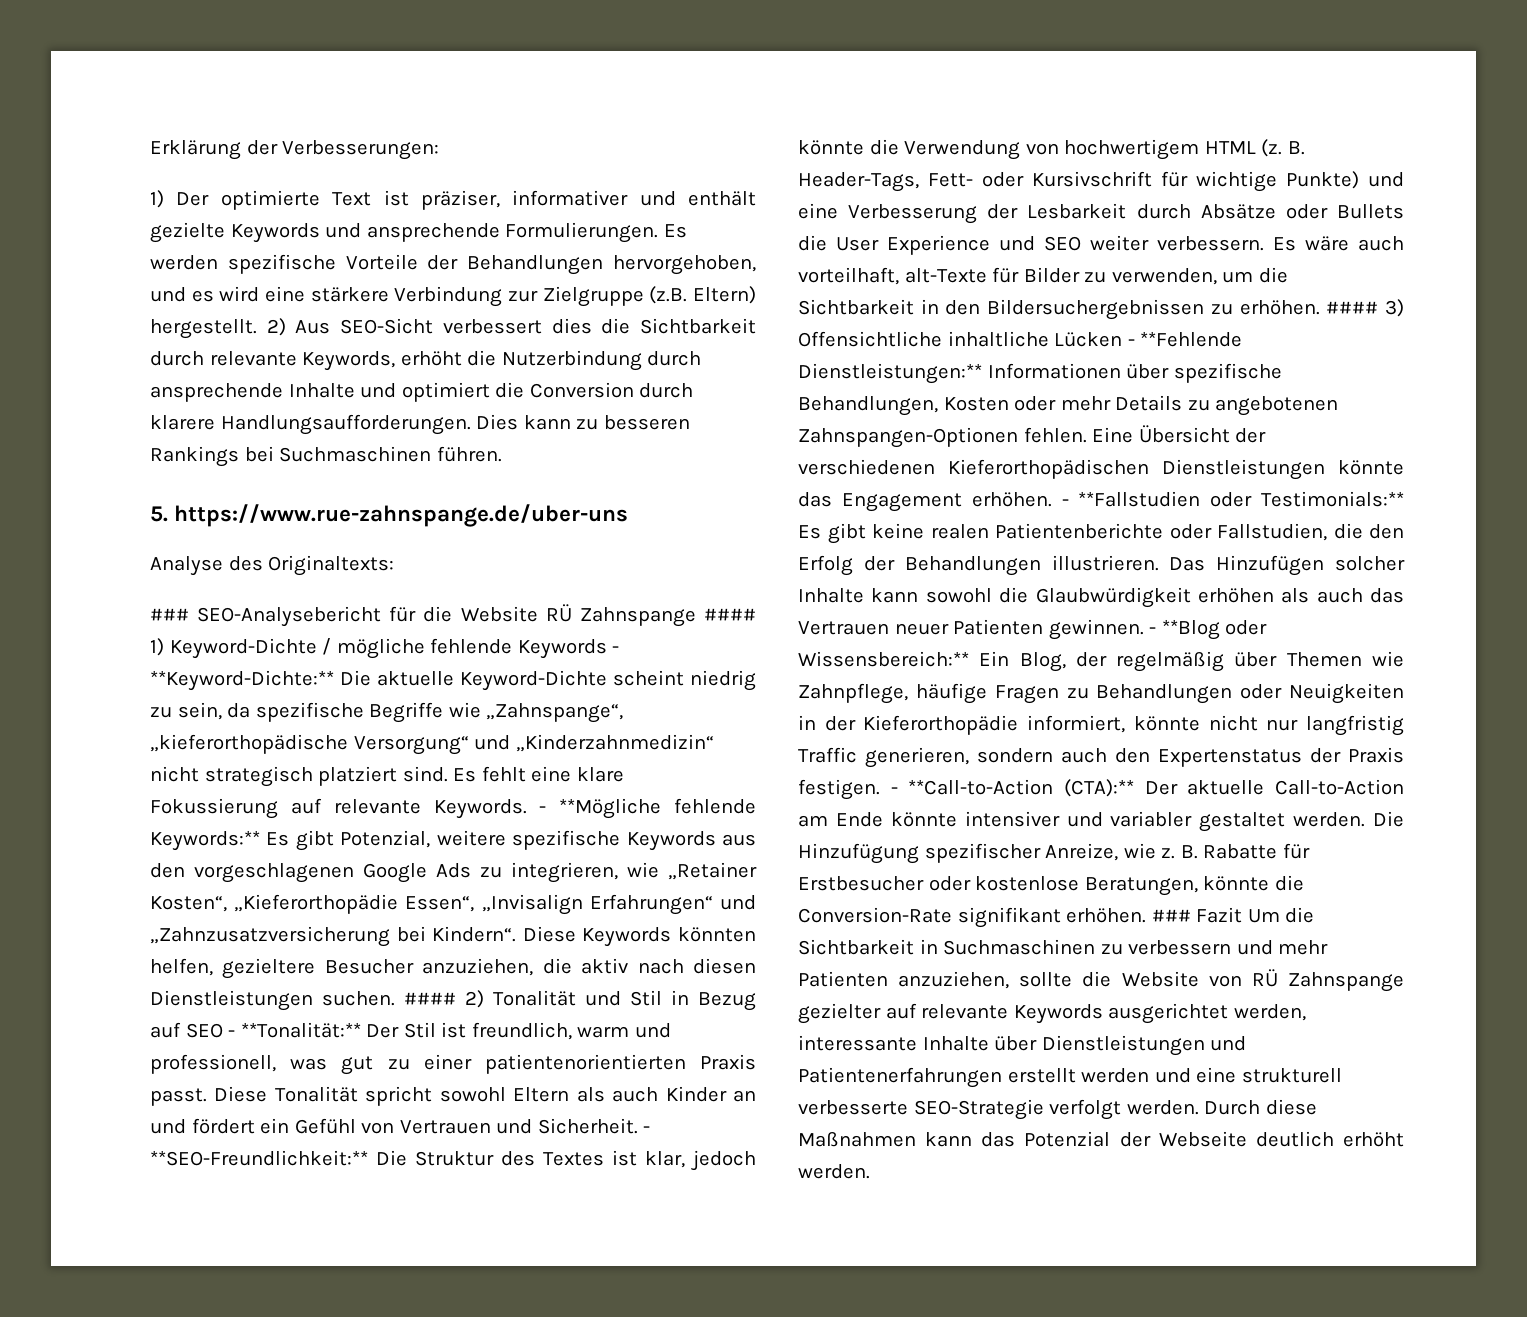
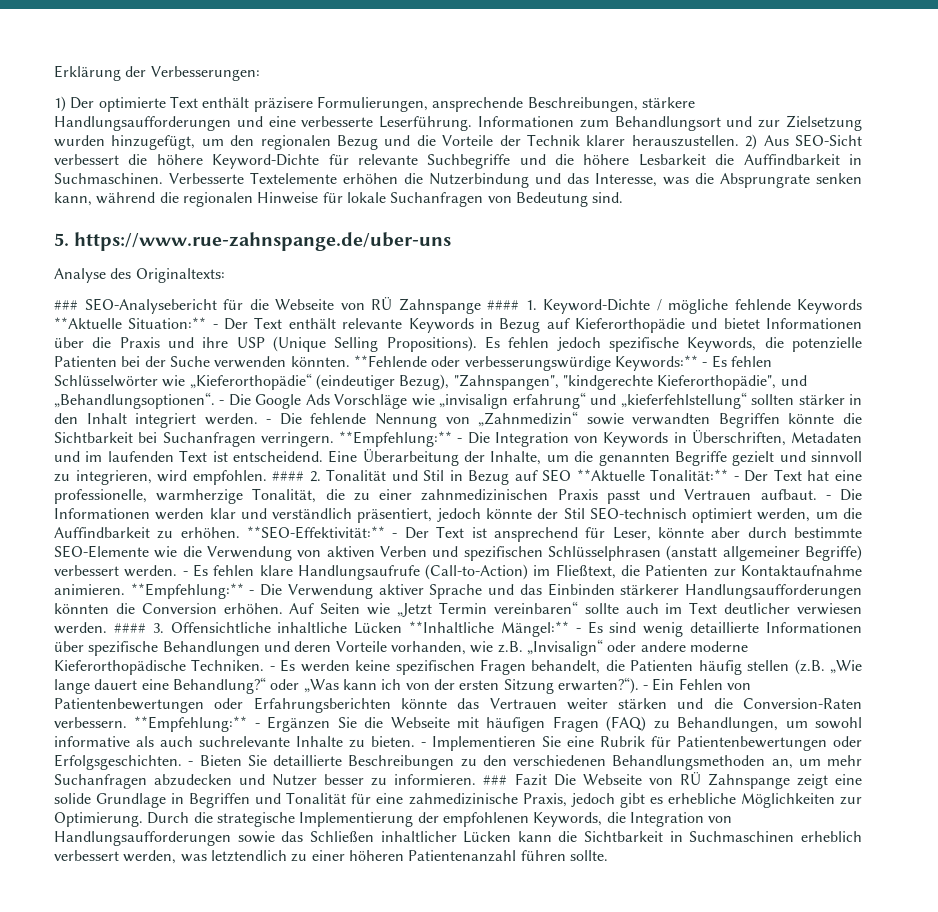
- 1) Der optimierte Text ist präziser, informativer und enthält gezielte Keywords und ansprechende Formulierungen. Es werden spezifische Vorteile der Behandlungen hervorgehoben, und es wird eine stärkere Verbindung zur Zielgruppe (z.B. Eltern) hergestellt. 2) Aus SEO-Sicht verbessert dies die Sichtbarkeit durch relevante Keywords, erhöht die Nutzerbindung durch ansprechende Inhalte und optimiert die Conversion durch klarere Handlungsaufforderungen. Dies kann zu besseren Rankings bei Suchmaschinen führen.
+ 1) Der optimierte Text enthält präzisere Formulierungen, ansprechende Beschreibungen, stärkere Handlungsaufforderungen und eine verbesserte Leserführung. Informationen zum Behandlungsort und zur Zielsetzung wurden hinzugefügt, um den regionalen Bezug und die Vorteile der Technik klarer herauszustellen. 2) Aus SEO-Sicht verbessert die höhere Keyword-Dichte für relevante Suchbegriffe und die höhere Lesbarkeit die Auffindbarkeit in Suchmaschinen. Verbesserte Textelemente erhöhen die Nutzerbindung und das Interesse, was die Absprungrate senken kann, während die regionalen Hinweise für lokale Suchanfragen von Bedeutung sind.
- ### SEO-Analysebericht für die Website RÜ Zahnspange #### 1) Keyword-Dichte / mögliche fehlende Keywords - **Keyword-Dichte:** Die aktuelle Keyword-Dichte scheint niedrig zu sein, da spezifische Begriffe wie „Zahnspange“, „kieferorthopädische Versorgung“ und „Kinderzahnmedizin“ nicht strategisch platziert sind. Es fehlt eine klare Fokussierung auf relevante Keywords. - **Mögliche fehlende Keywords:** Es gibt Potenzial, weitere spezifische Keywords aus den vorgeschlagenen Google Ads zu integrieren, wie „Retainer Kosten“, „Kieferorthopädie Essen“, „Invisalign Erfahrungen“ und „Zahnzusatzversicherung bei Kindern“. Diese Keywords könnten helfen, gezieltere Besucher anzuziehen, die aktiv nach diesen Dienstleistungen suchen. #### 2) Tonalität und Stil in Bezug auf SEO - **Tonalität:** Der Stil ist freundlich, warm und professionell, was gut zu einer patientenorientierten Praxis passt. Diese Tonalität spricht sowohl Eltern als auch Kinder an und fördert ein Gefühl von Vertrauen und Sicherheit. - **SEO-Freundlichkeit:** Die Struktur des Textes ist klar, jedoch könnte die Verwendung von hochwertigem HTML (z. B. Header-Tags, Fett- oder Kursivschrift für wichtige Punkte) und eine Verbesserung der Lesbarkeit durch Absätze oder Bullets die User Experience und SEO weiter verbessern. Es wäre auch vorteilhaft, alt-Texte für Bilder zu verwenden, um die Sichtbarkeit in den Bildersuchergebnissen zu erhöhen. #### 3) Offensichtliche inhaltliche Lücken - **Fehlende Dienstleistungen:** Informationen über spezifische Behandlungen, Kosten oder mehr Details zu angebotenen Zahnspangen-Optionen fehlen. Eine Übersicht der verschiedenen Kieferorthopädischen Dienstleistungen könnte das Engagement erhöhen. - **Fallstudien oder Testimonials:** Es gibt keine realen Patientenberichte oder Fallstudien, die den Erfolg der Behandlungen illustrieren. Das Hinzufügen solcher Inhalte kann sowohl die Glaubwürdigkeit erhöhen als auch das Vertrauen neuer Patienten gewinnen. - **Blog oder Wissensbereich:** Ein Blog, der regelmäßig über Themen wie Zahnpflege, häufige Fragen zu Behandlungen oder Neuigkeiten in der Kieferorthopädie informiert, könnte nicht nur langfristig Traffic generieren, sondern auch den Expertenstatus der Praxis festigen. - **Call-to-Action (CTA):** Der aktuelle Call-to-Action am Ende könnte intensiver und variabler gestaltet werden. Die Hinzufügung spezifischer Anreize, wie z. B. Rabatte für Erstbesucher oder kostenlose Beratungen, könnte die Conversion-Rate signifikant erhöhen. ### Fazit Um die Sichtbarkeit in Suchmaschinen zu verbessern und mehr Patienten anzuziehen, sollte die Website von RÜ Zahnspange gezielter auf relevante Keywords ausgerichtet werden, interessante Inhalte über Dienstleistungen und Patientenerfahrungen erstellt werden und eine strukturell verbesserte SEO-Strategie verfolgt werden. Durch diese Maßnahmen kann das Potenzial der Webseite deutlich erhöht werden.
+ ### SEO-Analysebericht für die Webseite von RÜ Zahnspange #### 1. Keyword-Dichte / mögliche fehlende Keywords **Aktuelle Situation:** - Der Text enthält relevante Keywords in Bezug auf Kieferorthopädie und bietet Informationen über die Praxis und ihre USP (Unique Selling Propositions). Es fehlen jedoch spezifische Keywords, die potenzielle Patienten bei der Suche verwenden könnten. **Fehlende oder verbesserungswürdige Keywords:** - Es fehlen Schlüsselwörter wie „Kieferorthopädie“ (eindeutiger Bezug), "Zahnspangen", "kindgerechte Kieferorthopädie", und „Behandlungsoptionen“. - Die Google Ads Vorschläge wie „invisalign erfahrung“ und „kieferfehlstellung“ sollten stärker in den Inhalt integriert werden. - Die fehlende Nennung von „Zahnmedizin“ sowie verwandten Begriffen könnte die Sichtbarkeit bei Suchanfragen verringern. **Empfehlung:** - Die Integration von Keywords in Überschriften, Metadaten und im laufenden Text ist entscheidend. Eine Überarbeitung der Inhalte, um die genannten Begriffe gezielt und sinnvoll zu integrieren, wird empfohlen. #### 2. Tonalität und Stil in Bezug auf SEO **Aktuelle Tonalität:** - Der Text hat eine professionelle, warmherzige Tonalität, die zu einer zahnmedizinischen Praxis passt und Vertrauen aufbaut. - Die Informationen werden klar und verständlich präsentiert, jedoch könnte der Stil SEO-technisch optimiert werden, um die Auffindbarkeit zu erhöhen. **SEO-Effektivität:** - Der Text ist ansprechend für Leser, könnte aber durch bestimmte SEO-Elemente wie die Verwendung von aktiven Verben und spezifischen Schlüsselphrasen (anstatt allgemeiner Begriffe) verbessert werden. - Es fehlen klare Handlungsaufrufe (Call-to-Action) im Fließtext, die Patienten zur Kontaktaufnahme animieren. **Empfehlung:** - Die Verwendung aktiver Sprache und das Einbinden stärkerer Handlungsaufforderungen könnten die Conversion erhöhen. Auf Seiten wie „Jetzt Termin vereinbaren“ sollte auch im Text deutlicher verwiesen werden. #### 3. Offensichtliche inhaltliche Lücken **Inhaltliche Mängel:** - Es sind wenig detaillierte Informationen über spezifische Behandlungen und deren Vorteile vorhanden, wie z.B. „Invisalign“ oder andere moderne Kieferorthopädische Techniken. - Es werden keine spezifischen Fragen behandelt, die Patienten häufig stellen (z.B. „Wie lange dauert eine Behandlung?“ oder „Was kann ich von der ersten Sitzung erwarten?“). - Ein Fehlen von Patientenbewertungen oder Erfahrungsberichten könnte das Vertrauen weiter stärken und die Conversion-Raten verbessern. **Empfehlung:** - Ergänzen Sie die Webseite mit häufigen Fragen (FAQ) zu Behandlungen, um sowohl informative als auch suchrelevante Inhalte zu bieten. - Implementieren Sie eine Rubrik für Patientenbewertungen oder Erfolgsgeschichten. - Bieten Sie detaillierte Beschreibungen zu den verschiedenen Behandlungsmethoden an, um mehr Suchanfragen abzudecken und Nutzer besser zu informieren. ### Fazit Die Webseite von RÜ Zahnspange zeigt eine solide Grundlage in Begriffen und Tonalität für eine zahmedizinische Praxis, jedoch gibt es erhebliche Möglichkeiten zur Optimierung. Durch die strategische Implementierung der empfohlenen Keywords, die Integration von Handlungsaufforderungen sowie das Schließen inhaltlicher Lücken kann die Sichtbarkeit in Suchmaschinen erheblich verbessert werden, was letztendlich zu einer höheren Patientenanzahl führen sollte.

